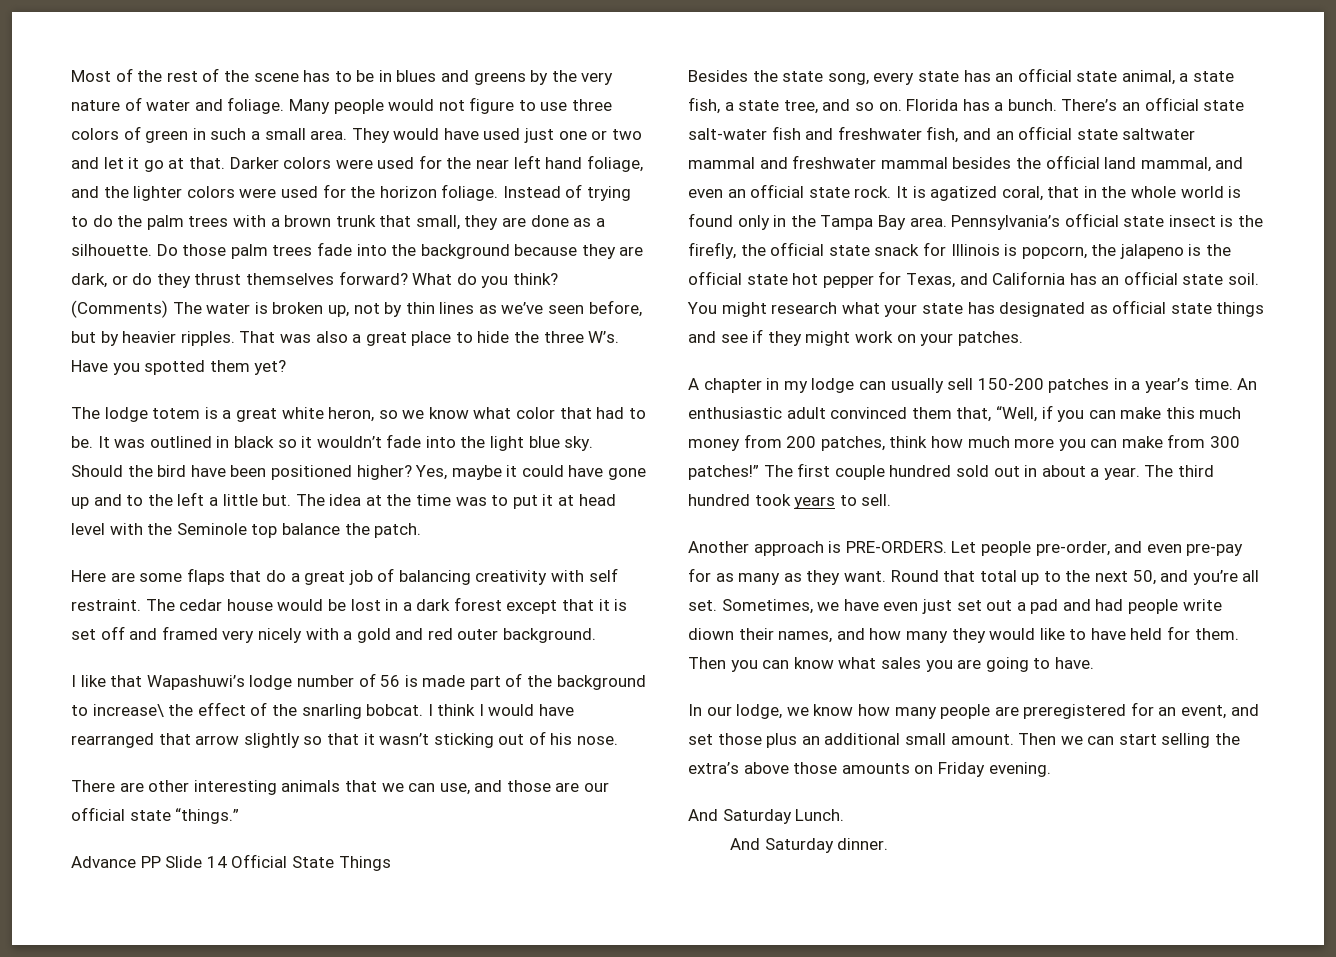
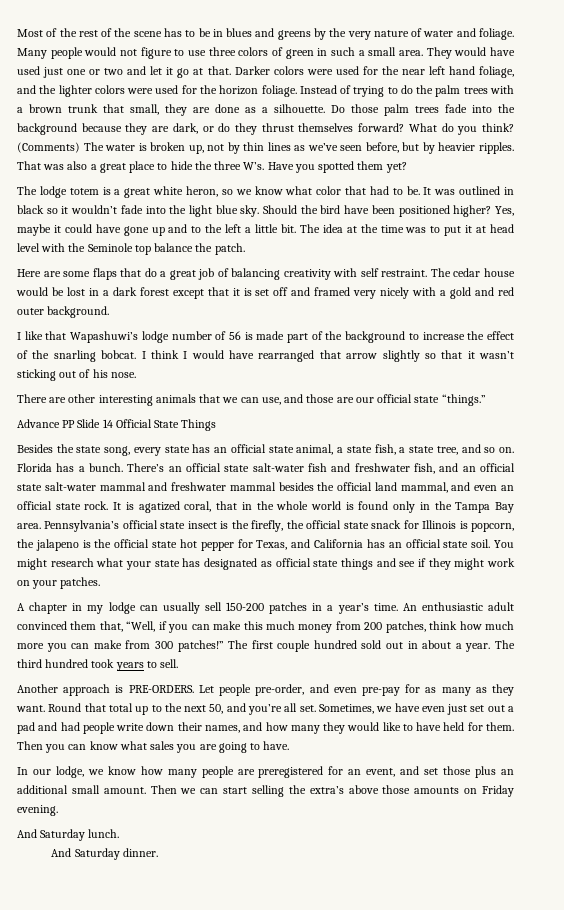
- Yes, maybe it could have gone up and to the left a little but.
+ Yes, maybe it could have gone up and to the left a little bit.
- I like that Wapashuwi’s lodge number of 56 is made part of the background to increase\ the effect of the snarling bobcat.
+ I like that Wapashuwi’s lodge number of 56 is made part of the background to increase the effect of the snarling bobcat.
- There’s an official state salt-water fish and freshwater fish, and an official state saltwater mammal and freshwater mammal besides the official land mammal, and even an official state rock.
+ There’s an official state salt-water fish and freshwater fish, and an official state salt-water mammal and freshwater mammal besides the official land mammal, and even an official state rock.
- Sometimes, we have even just set out a pad and had people write diown their names, and how many they would like to have held for them.
+ Sometimes, we have even just set out a pad and had people write down their names, and how many they would like to have held for them.
- And Saturday Lunch.
+ And Saturday lunch.

